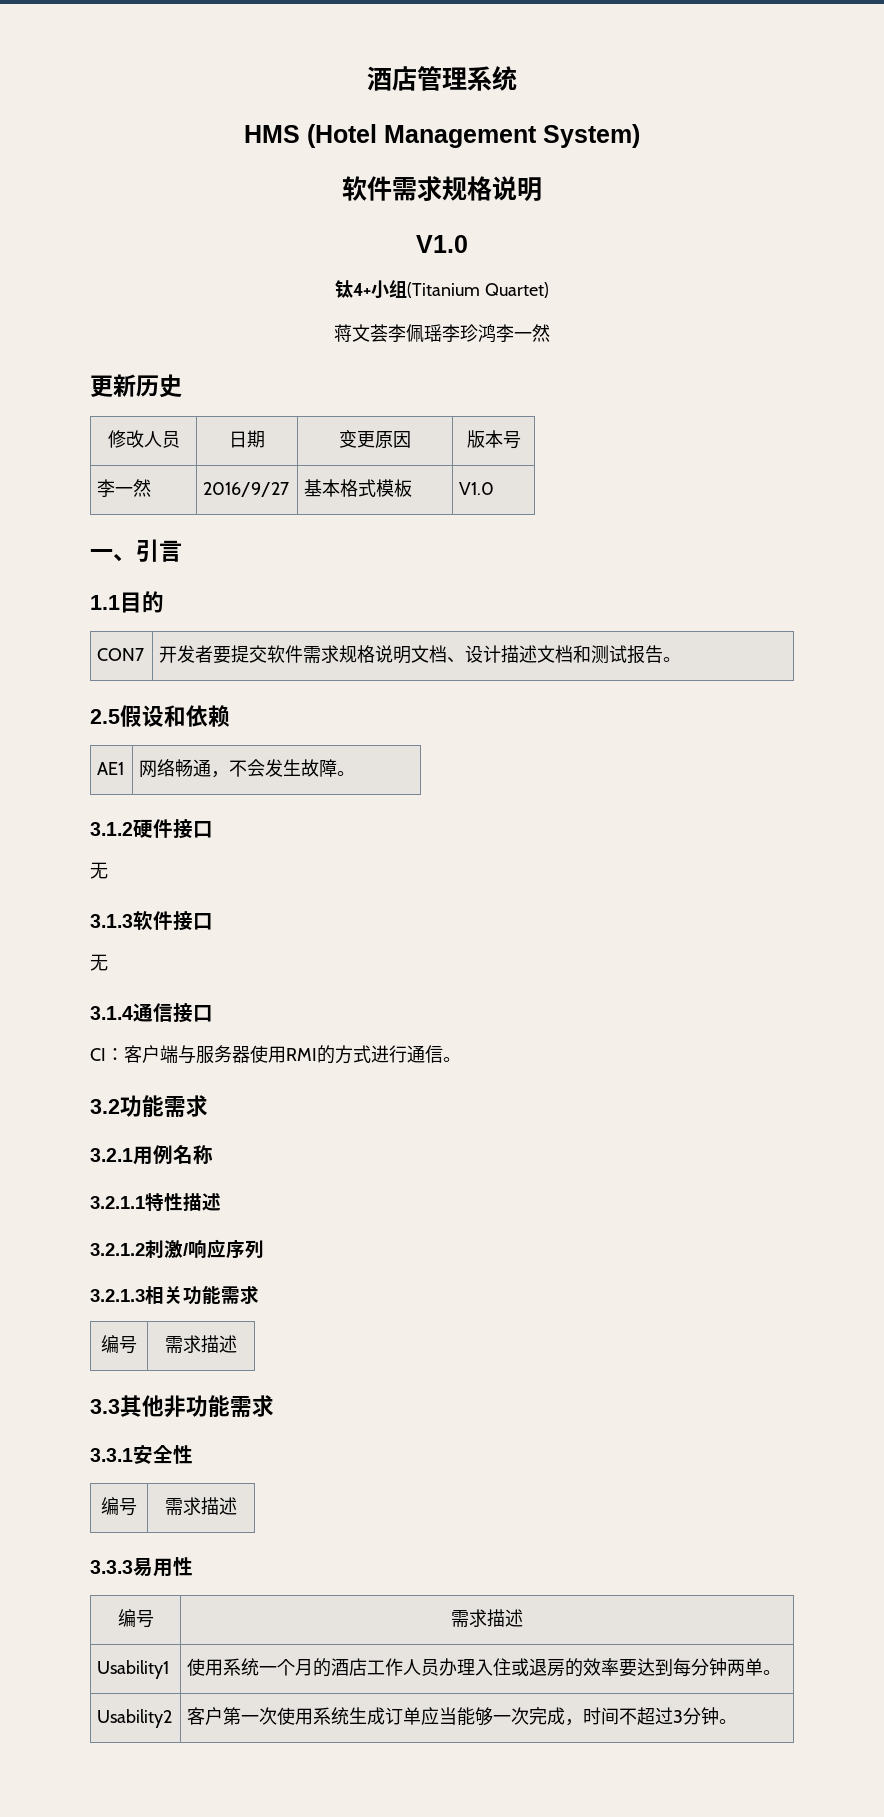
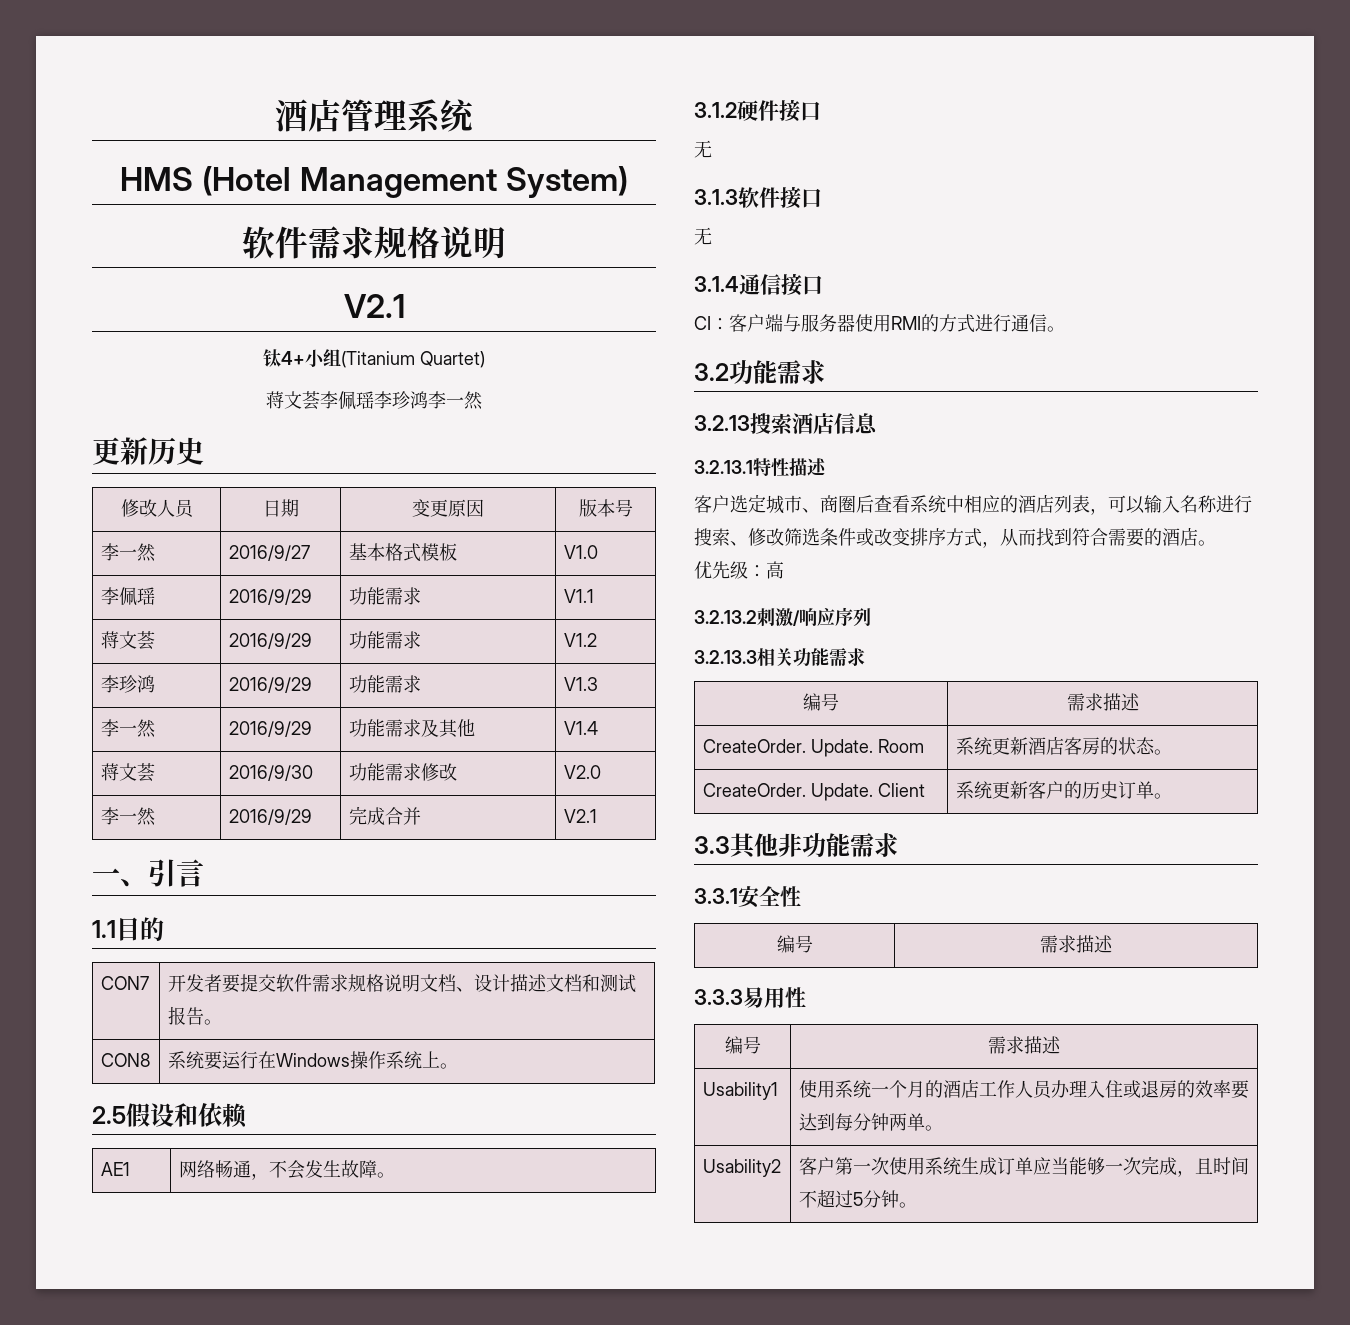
  HMS (Hotel Management System)
  软件需求规格说明
- V1.0
+ V2.1
+ 李佩瑶 | 2016/9/29 | 功能需求 | V1.1
+ 蒋文荟 | 2016/9/29 | 功能需求 | V1.2
+ 李珍鸿 | 2016/9/29 | 功能需求 | V1.3
+ 李一然 | 2016/9/29 | 功能需求及其他 | V1.4
+ 蒋文荟 | 2016/9/30 | 功能需求修改 | V2.0
+ 李一然 | 2016/9/29 | 完成合并 | V2.1
+ CON8 | 系统要运行在Windows操作系统上。
- 3.2.1用例名称
- 3.2.1.1特性描述
- 3.2.1.2刺激/响应序列
+ 3.2.13搜索酒店信息
+ 3.2.13.1特性描述
+ 客户选定城市、商圈后查看系统中相应的酒店列表，可以输入名称进行搜索、修改筛选条件或改变排序方式，从而找到符合需要的酒店。
+ 优先级：高
+ 3.2.13.2刺激/响应序列
- 3.2.1.3相关功能需求
+ 3.2.13.3相关功能需求
+ CreateOrder. Update. Room | 系统更新酒店客房的状态。
+ CreateOrder. Update. Client | 系统更新客户的历史订单。
- Usability2 | 客户第一次使用系统生成订单应当能够一次完成，时间不超过3分钟。
+ Usability2 | 客户第一次使用系统生成订单应当能够一次完成，且时间不超过5分钟。

